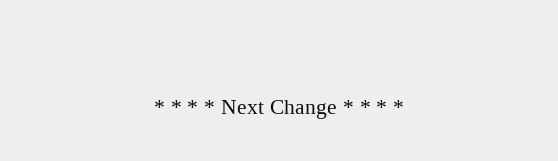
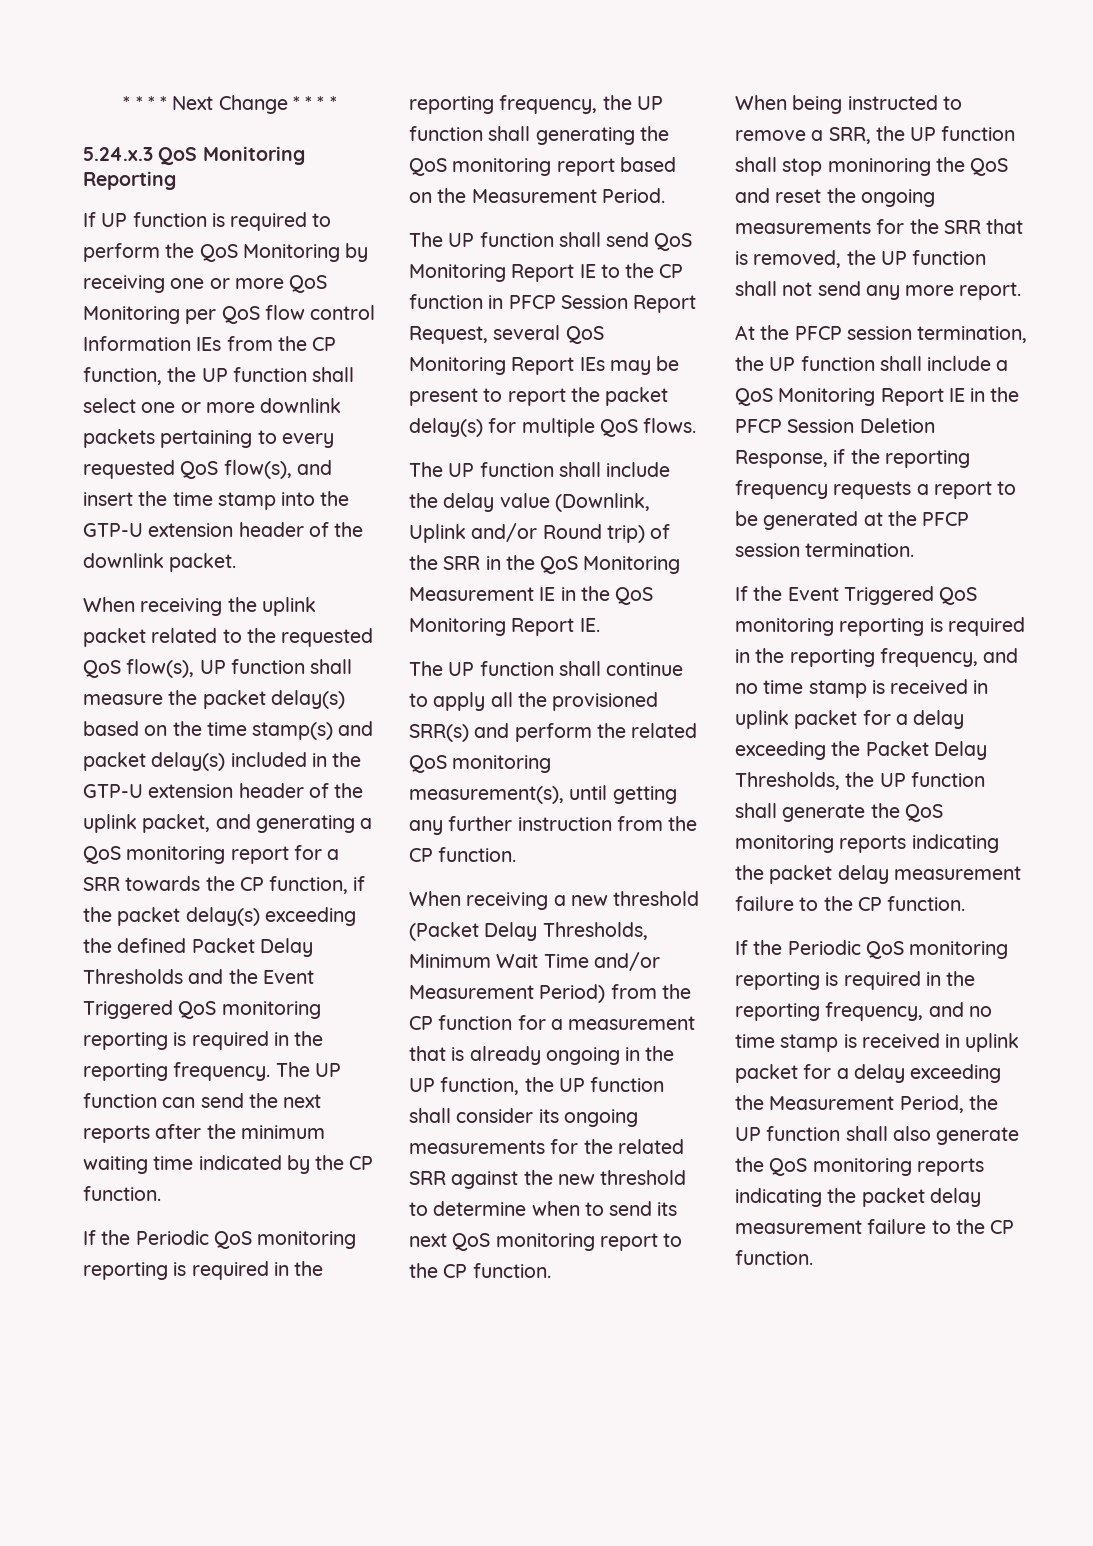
+ 5.24.x.3 QoS Monitoring Reporting
+ If UP function is required to perform the QoS Monitoring by receiving one or more QoS Monitoring per QoS flow control Information IEs from the CP function, the UP function shall select one or more downlink packets pertaining to every requested QoS flow(s), and insert the time stamp into the GTP-U extension header of the downlink packet.
+ When receiving the uplink packet related to the requested QoS flow(s), UP function shall measure the packet delay(s) based on the time stamp(s) and packet delay(s) included in the GTP-U extension header of the uplink packet, and generating a QoS monitoring report for a SRR towards the CP function, if the packet delay(s) exceeding the defined Packet Delay Thresholds and the Event Triggered QoS monitoring reporting is required in the reporting frequency. The UP function can send the next reports after the minimum waiting time indicated by the CP function.
+ If the Periodic QoS monitoring reporting is required in the reporting frequency, the UP function shall generating the QoS monitoring report based on the Measurement Period.
+ The UP function shall send QoS Monitoring Report IE to the CP function in PFCP Session Report Request, several QoS Monitoring Report IEs may be present to report the packet delay(s) for multiple QoS flows.
+ The UP function shall include the delay value (Downlink, Uplink and/or Round trip) of the SRR in the QoS Monitoring Measurement IE in the QoS Monitoring Report IE.
+ The UP function shall continue to apply all the provisioned SRR(s) and perform the related QoS monitoring measurement(s), until getting any further instruction from the CP function.
+ When receiving a new threshold (Packet Delay Thresholds, Minimum Wait Time and/or Measurement Period) from the CP function for a measurement that is already ongoing in the UP function, the UP function shall consider its ongoing measurements for the related SRR against the new threshold to determine when to send its next QoS monitoring report to the CP function.
+ When being instructed to remove a SRR, the UP function shall stop moninoring the QoS and reset the ongoing measurements for the SRR that is removed, the UP function shall not send any more report.
+ At the PFCP session termination, the UP function shall include a QoS Monitoring Report IE in the PFCP Session Deletion Response, if the reporting frequency requests a report to be generated at the PFCP session termination.
+ If the Event Triggered QoS monitoring reporting is required in the reporting frequency, and no time stamp is received in uplink packet for a delay exceeding the Packet Delay Thresholds, the UP function shall generate the QoS monitoring reports indicating the packet delay measurement failure to the CP function.
+ If the Periodic QoS monitoring reporting is required in the reporting frequency, and no time stamp is received in uplink packet for a delay exceeding the Measurement Period, the UP function shall also generate the QoS monitoring reports indicating the packet delay measurement failure to the CP function.

